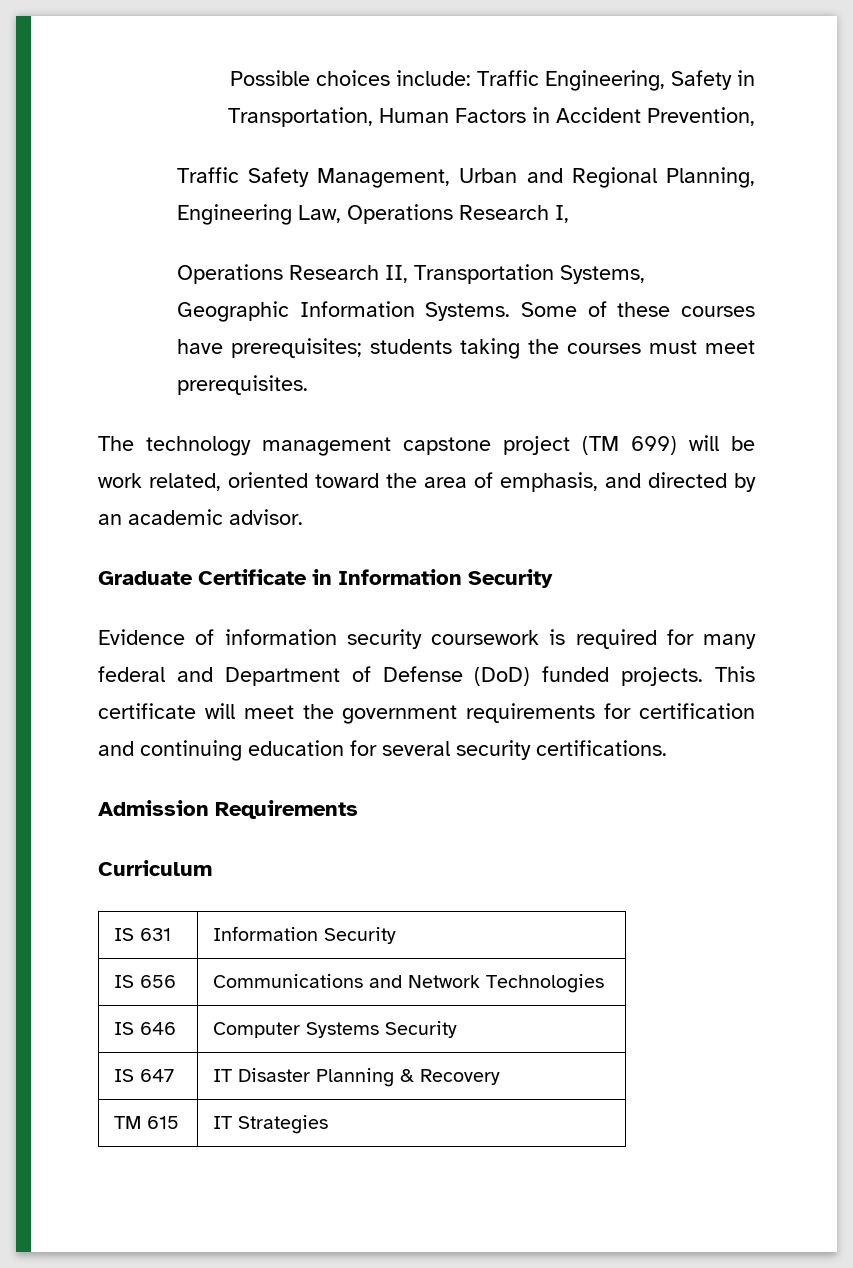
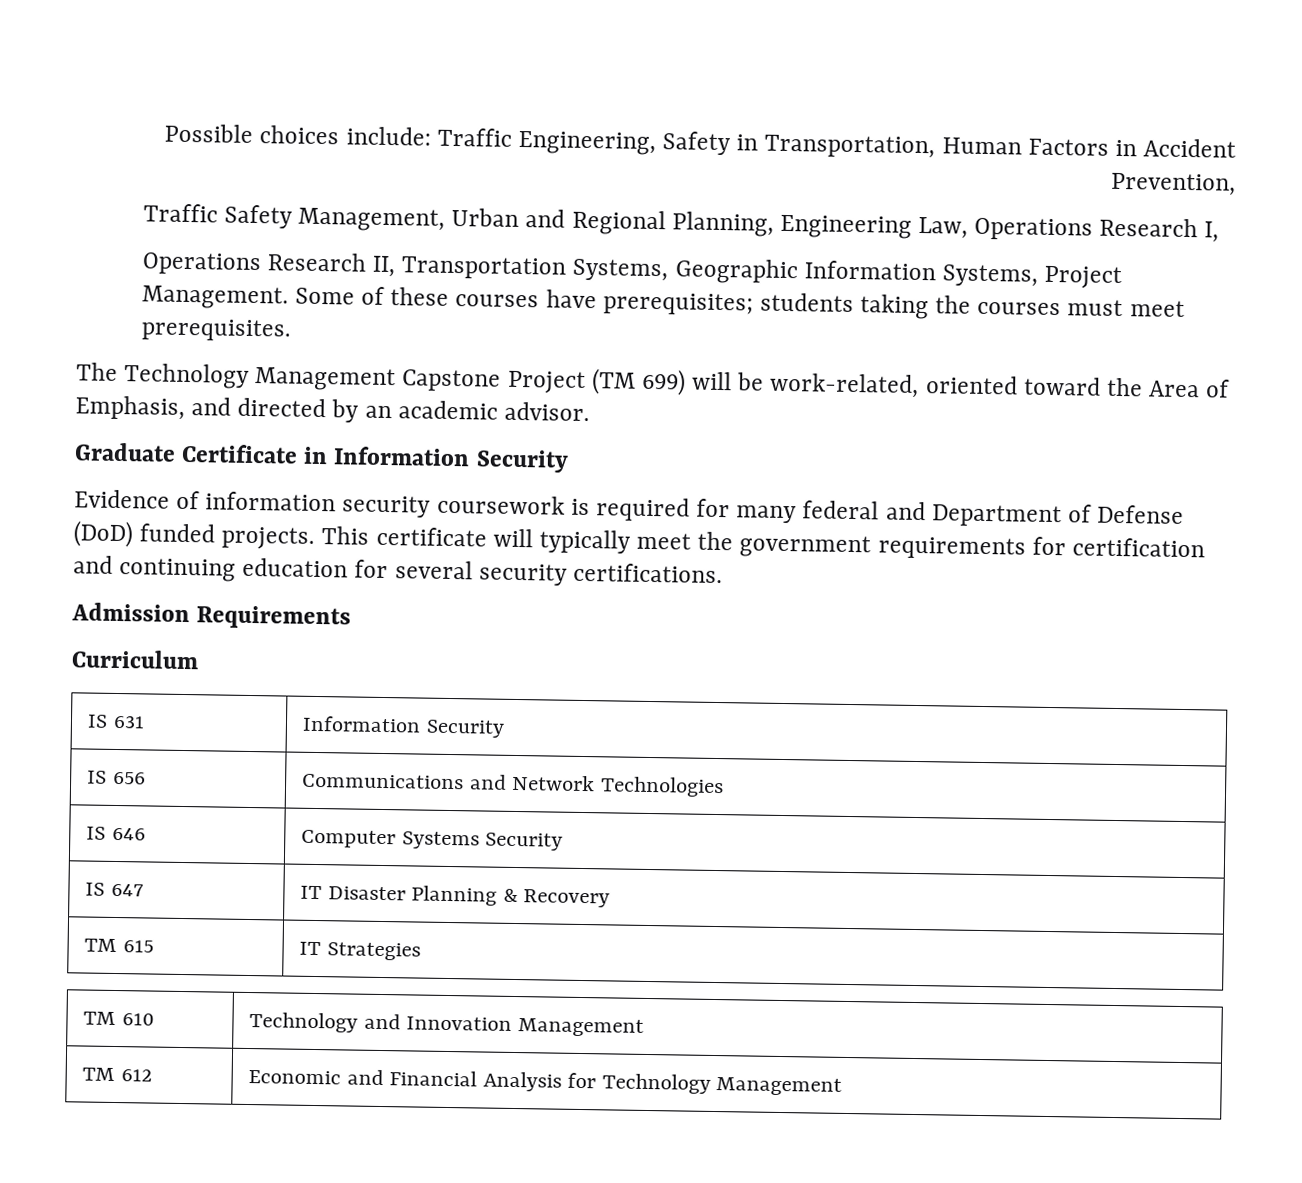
- Operations Research II, Transportation Systems, Geographic Information Systems.
+ Operations Research II, Transportation Systems, Geographic Information Systems, Project Management.
- The technology management capstone project (TM 699) will be work related, oriented toward the area of emphasis, and directed by an academic advisor.
+ The Technology Management Capstone Project (TM 699) will be work-related, oriented toward the Area of Emphasis, and directed by an academic advisor.
- This certificate will meet the government requirements for certification and continuing education for several security certifications.
+ This certificate will typically meet the government requirements for certification and continuing education for several security certifications.
+ TM 610 | Technology and Innovation Management
+ TM 612 | Economic and Financial Analysis for Technology Management

